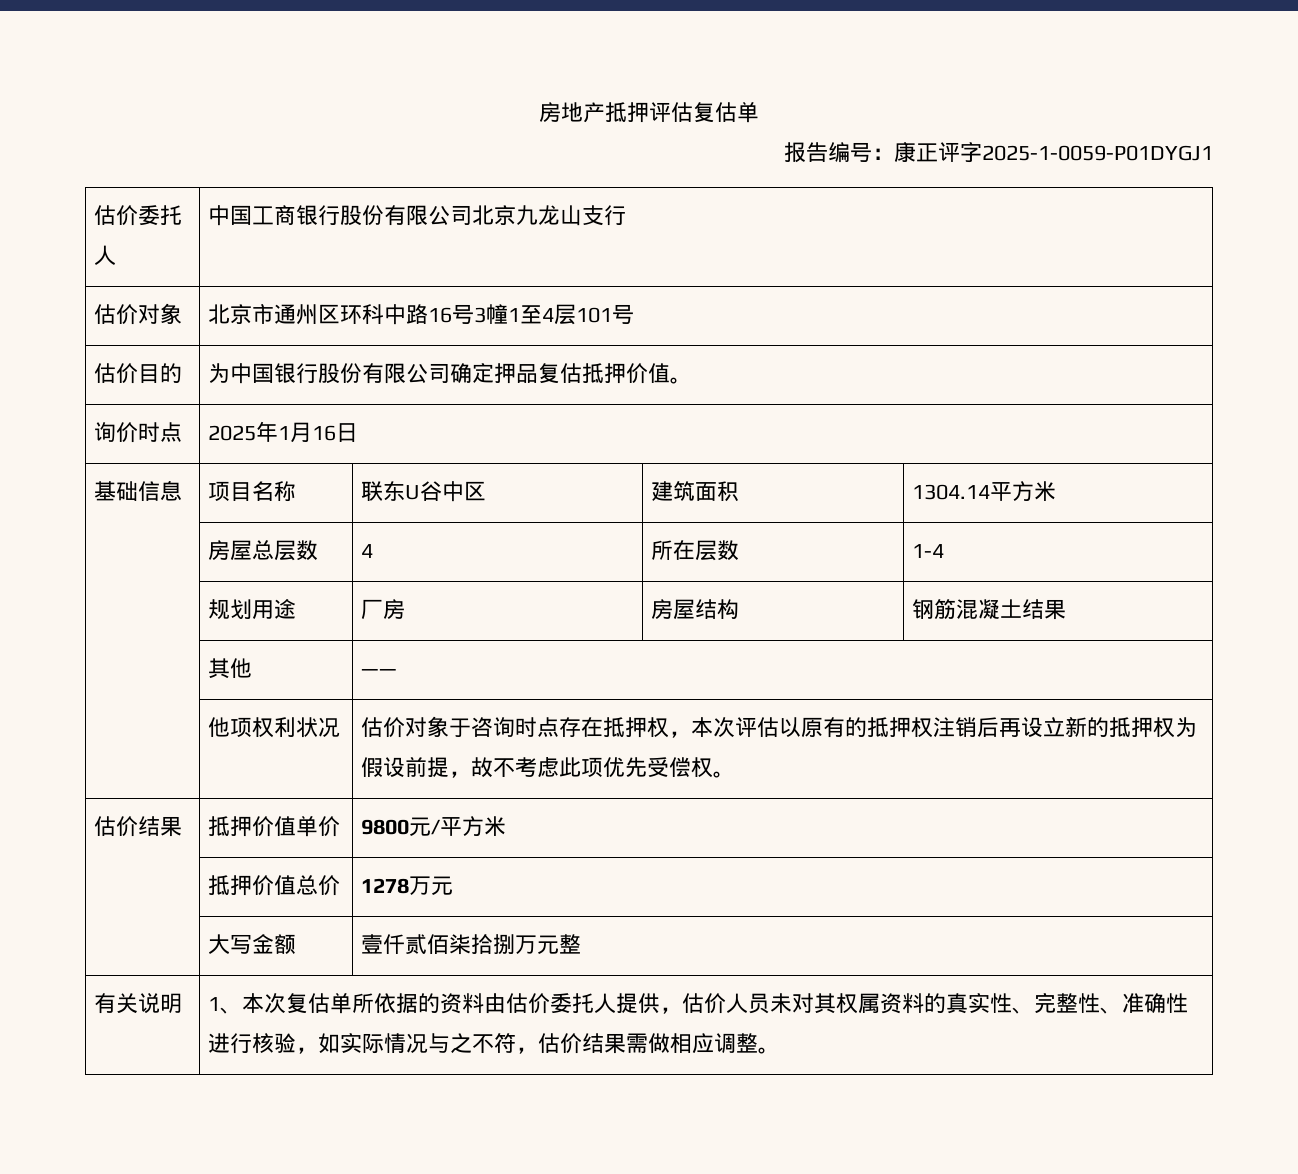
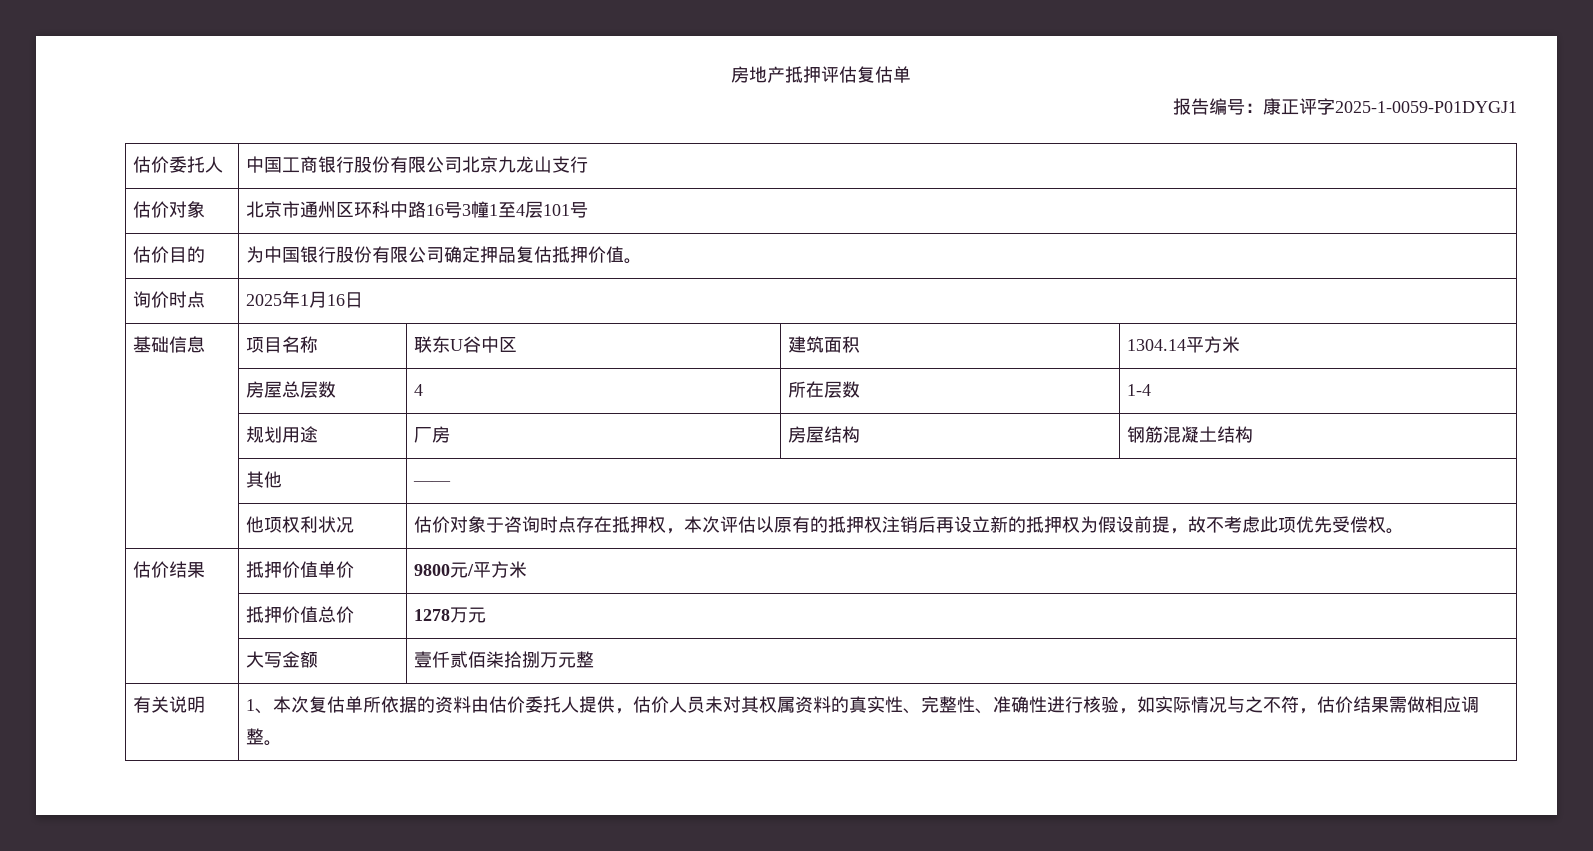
- | 规划用途 | 厂房 | 房屋结构 | 钢筋混凝土结果
+ | 规划用途 | 厂房 | 房屋结构 | 钢筋混凝土结构

